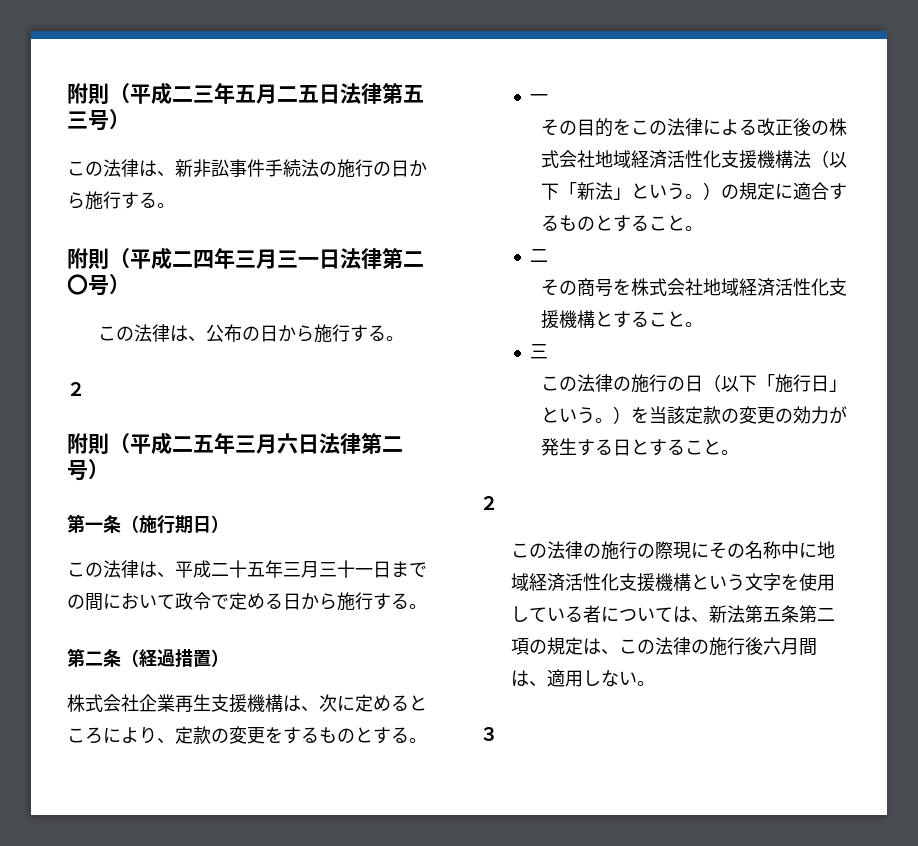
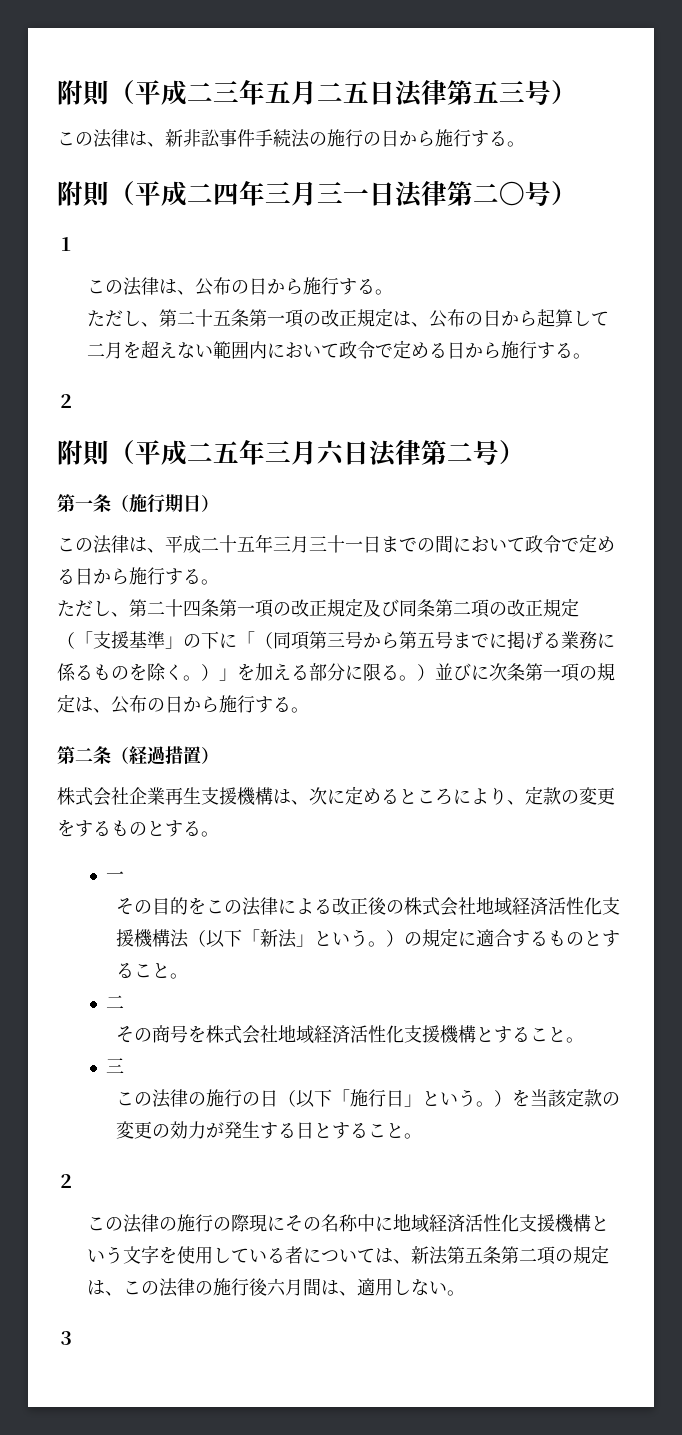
+ １
+ ただし、第二十五条第一項の改正規定は、公布の日から起算して二月を超えない範囲内において政令で定める日から施行する。
+ ただし、第二十四条第一項の改正規定及び同条第二項の改正規定（「支援基準」の下に「（同項第三号から第五号までに掲げる業務に係るものを除く。）」を加える部分に限る。）並びに次条第一項の規定は、公布の日から施行する。

